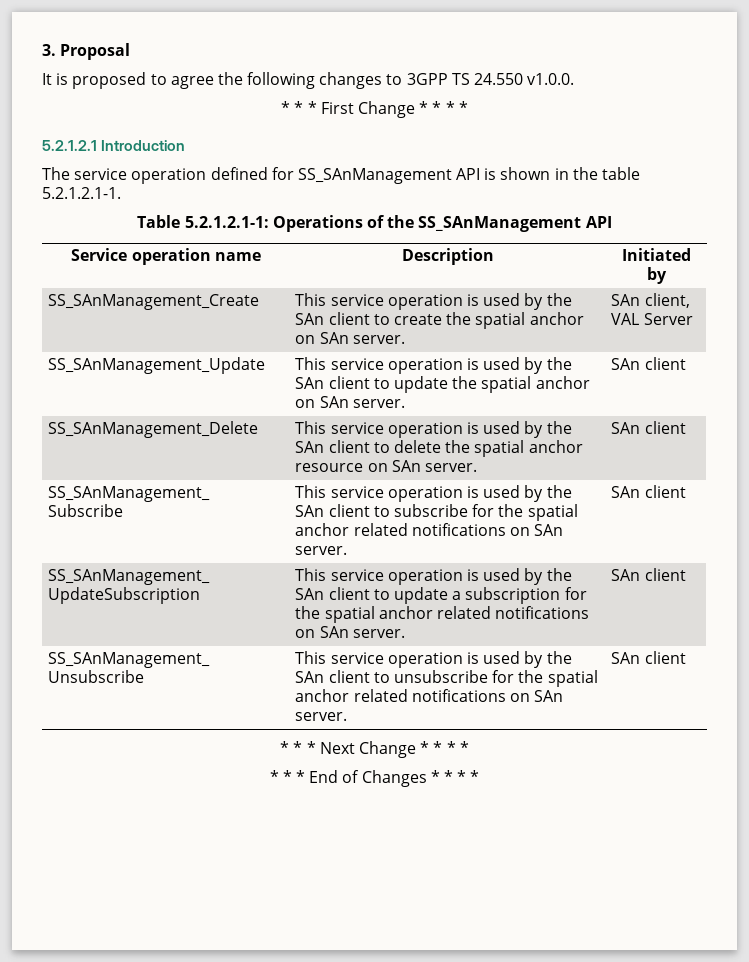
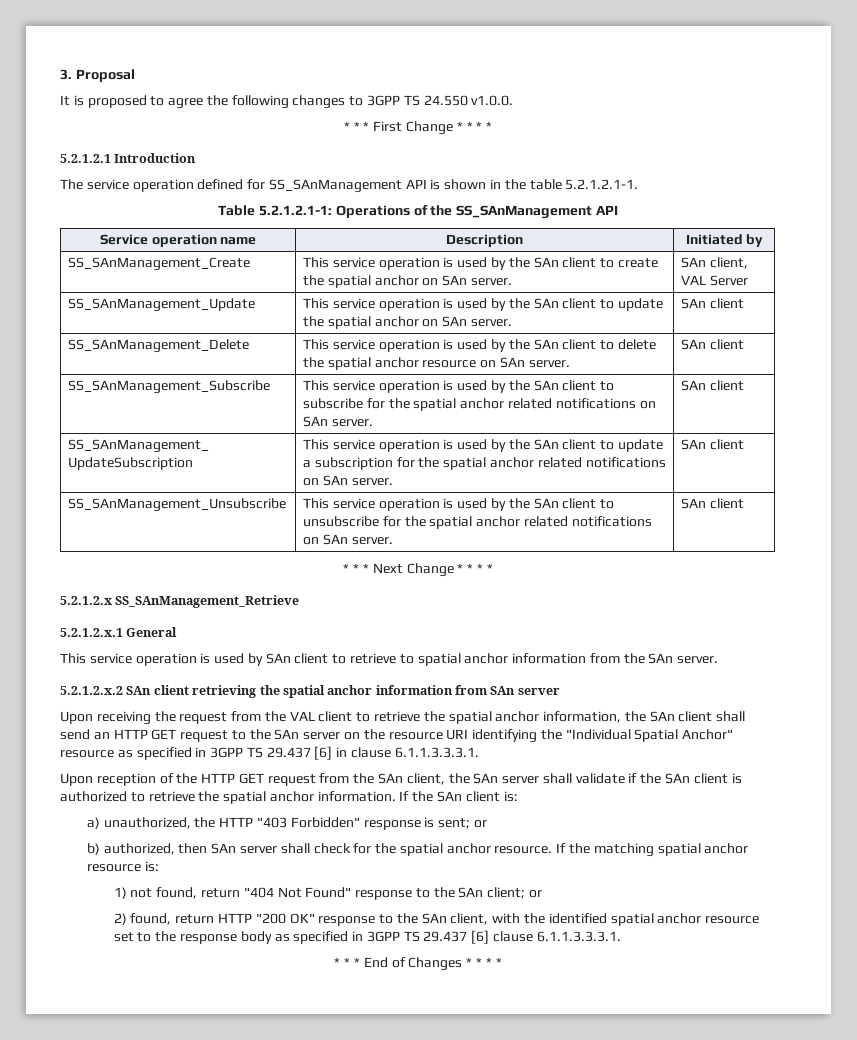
+ 5.2.1.2.x SS_SAnManagement_Retrieve
+ 5.2.1.2.x.1 General
+ This service operation is used by SAn client to retrieve to spatial anchor information from the SAn server.
+ 5.2.1.2.x.2 SAn client retrieving the spatial anchor information from SAn server
+ Upon receiving the request from the VAL client to retrieve the spatial anchor information, the SAn client shall send an HTTP GET request to the SAn server on the resource URI identifying the "Individual Spatial Anchor" resource as specified in 3GPP TS 29.437 [6] in clause 6.1.1.3.3.3.1.
+ Upon reception of the HTTP GET request from the SAn client, the SAn server shall validate if the SAn client is authorized to retrieve the spatial anchor information. If the SAn client is:
+ a) unauthorized, the HTTP "403 Forbidden" response is sent; or
+ b) authorized, then SAn server shall check for the spatial anchor resource. If the matching spatial anchor resource is:
+ 1) not found, return "404 Not Found" response to the SAn client; or
+ 2) found, return HTTP "200 OK" response to the SAn client, with the identified spatial anchor resource set to the response body as specified in 3GPP TS 29.437 [6] clause 6.1.1.3.3.3.1.

